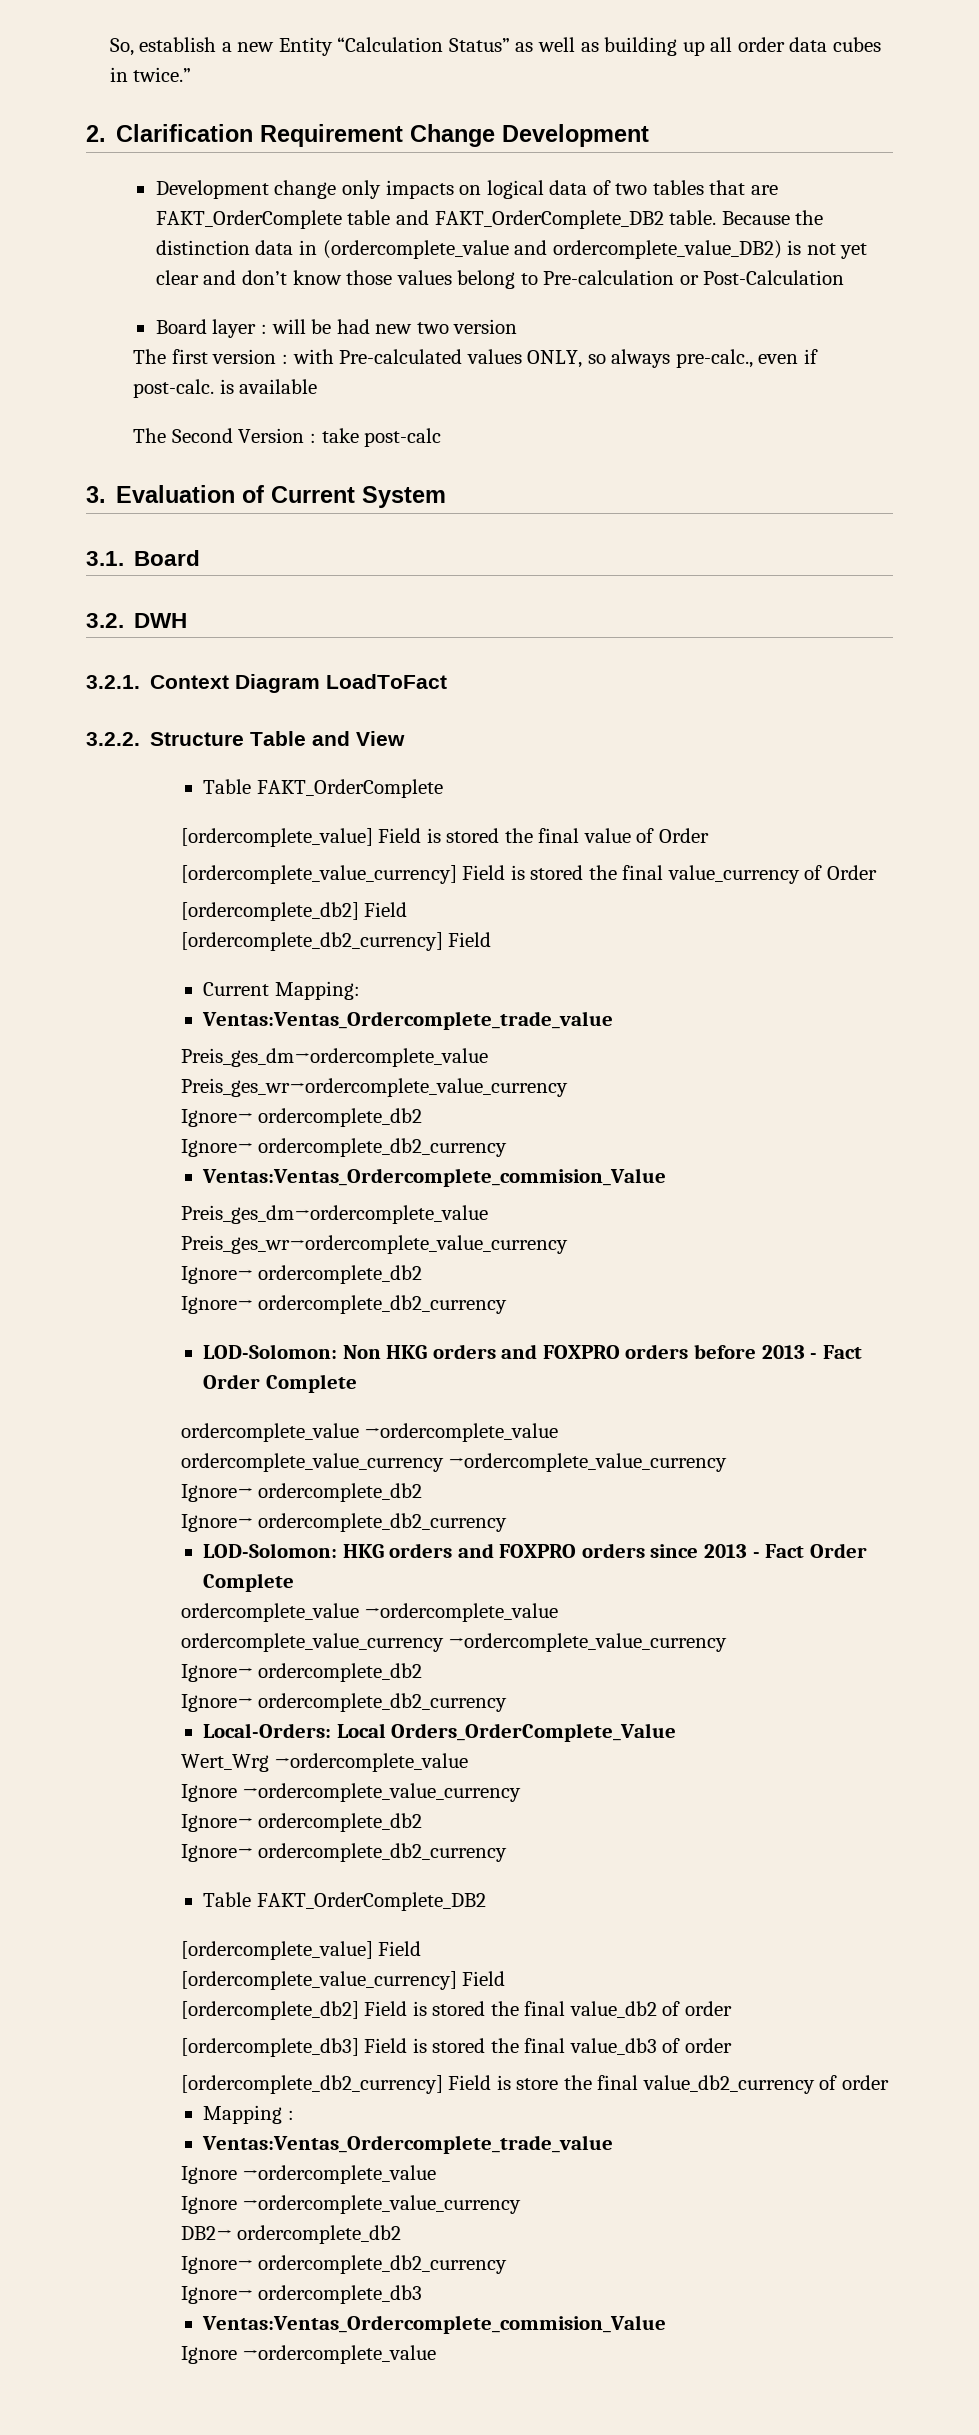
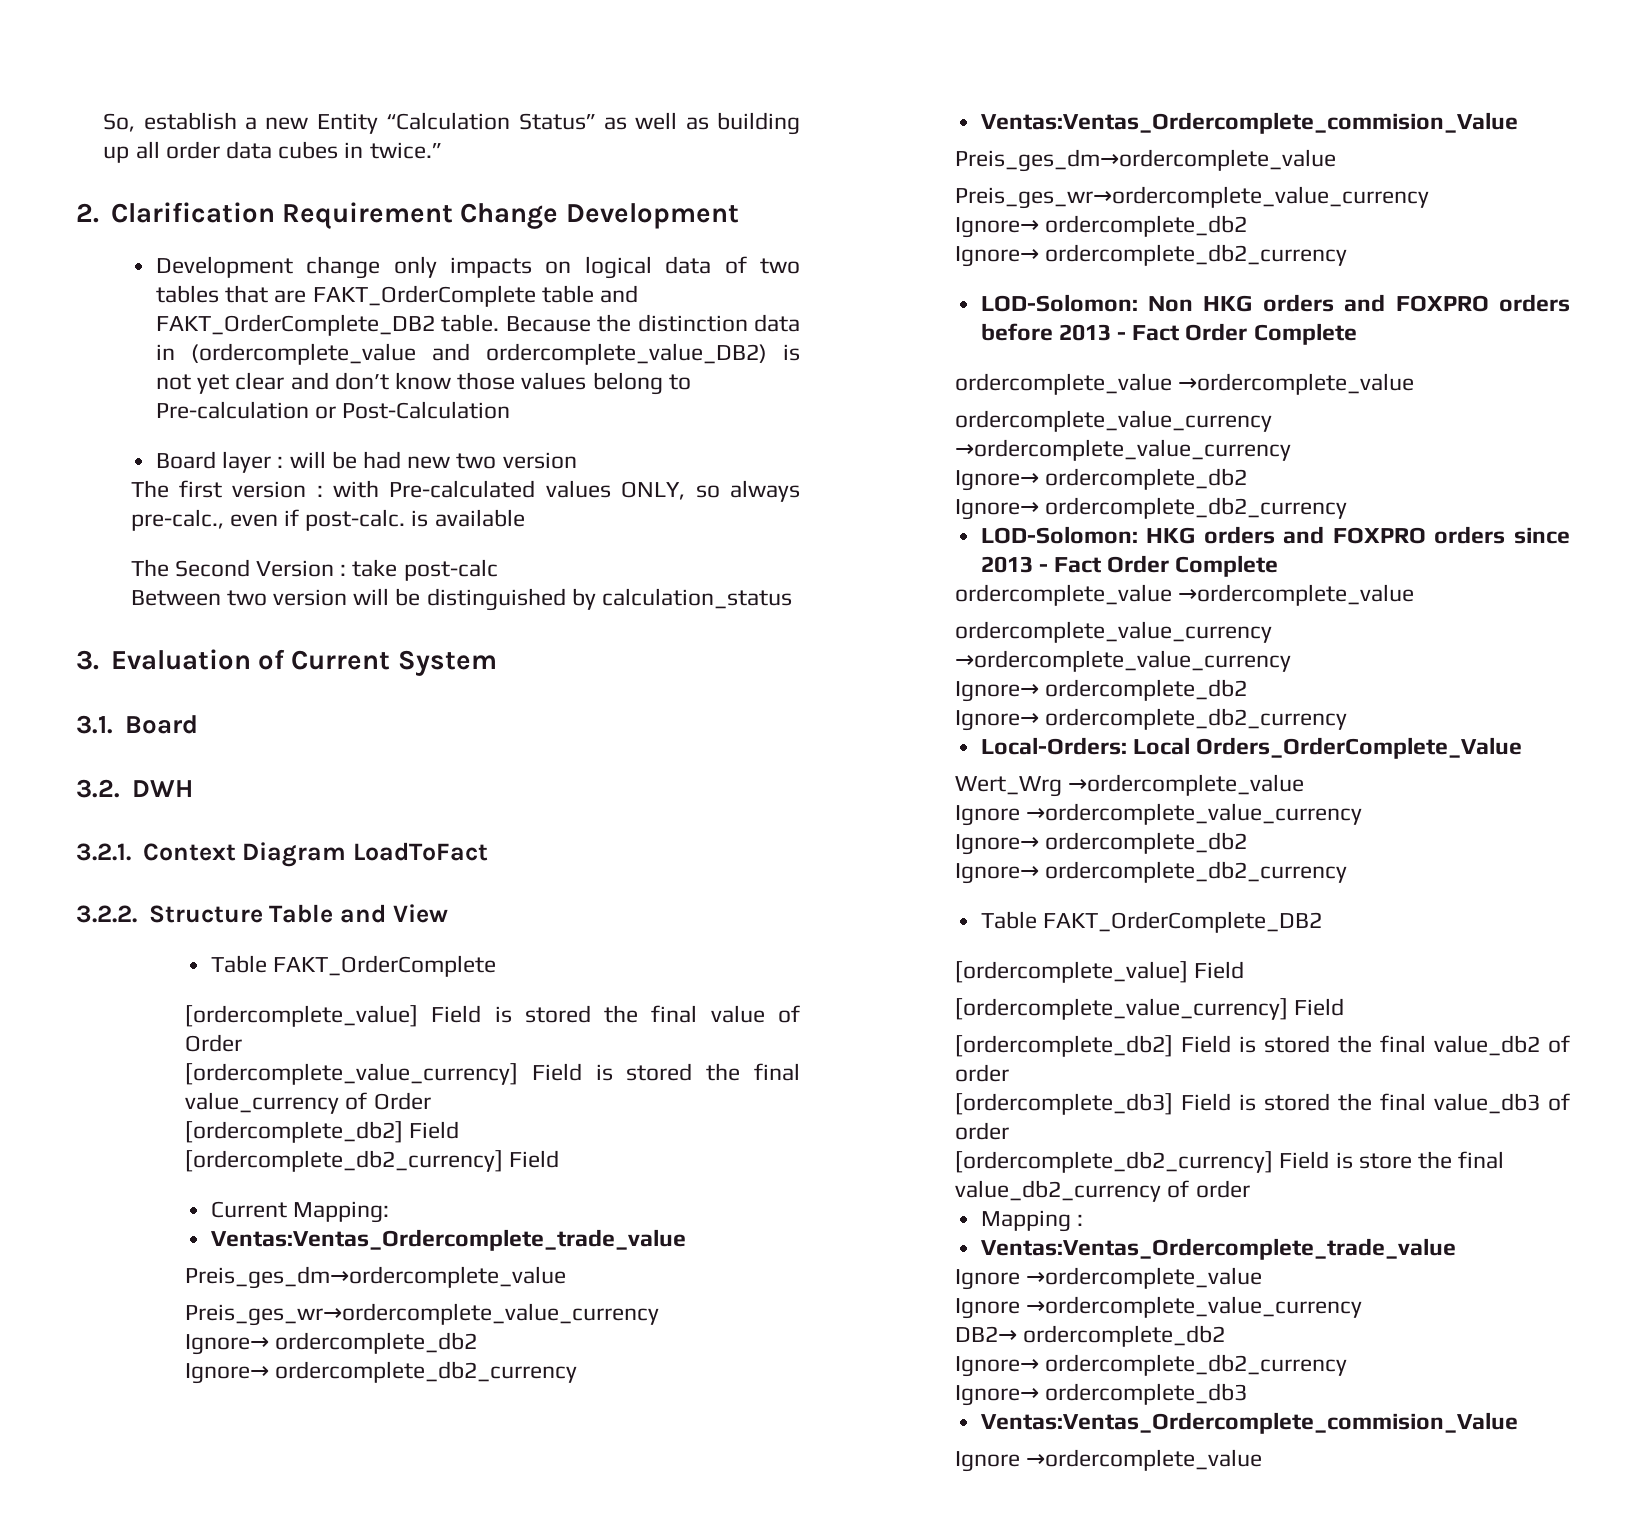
+ Between two version will be distinguished by calculation_status

